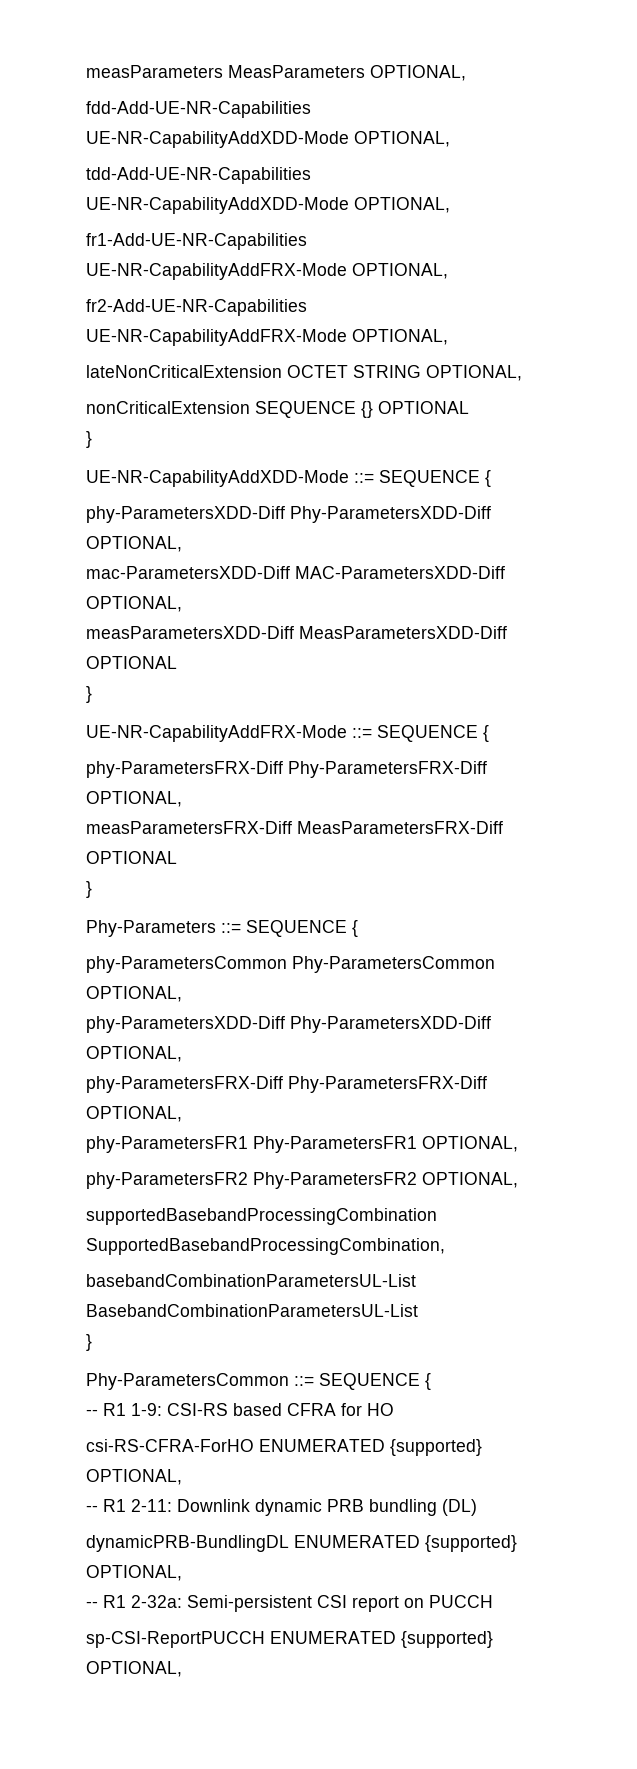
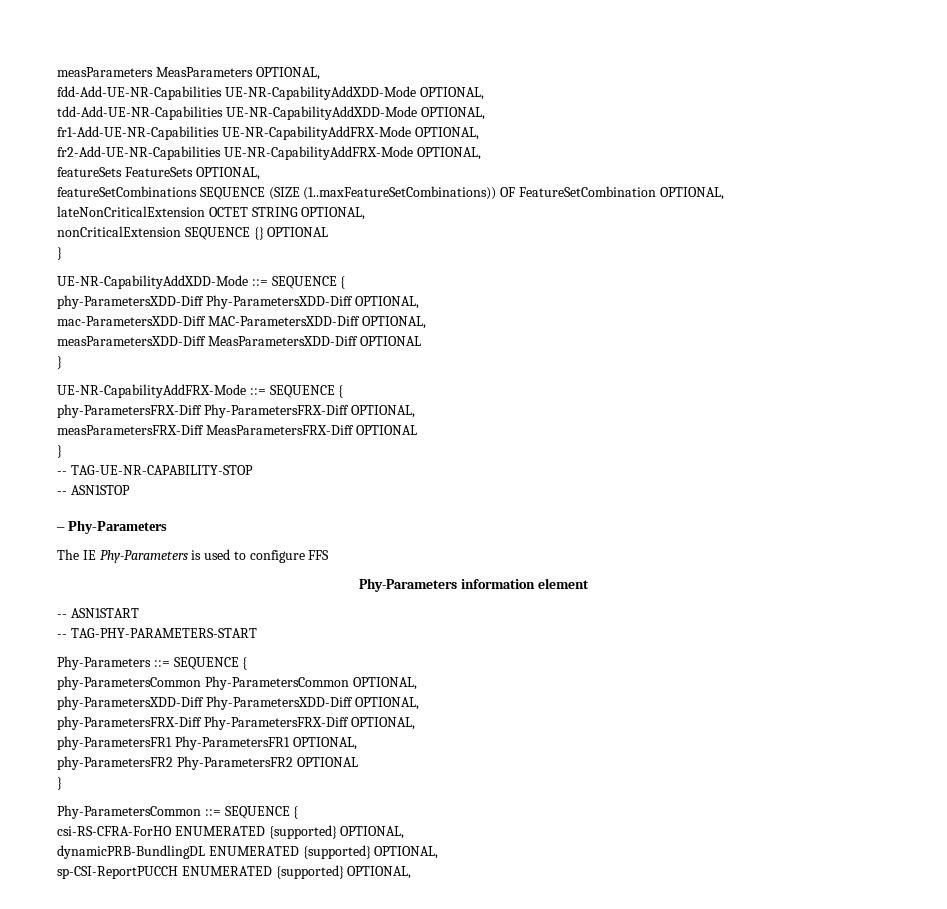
+ featureSets FeatureSets OPTIONAL,
+ featureSetCombinations SEQUENCE (SIZE (1..maxFeatureSetCombinations)) OF FeatureSetCombination OPTIONAL,
+ -- TAG-UE-NR-CAPABILITY-STOP
+ -- ASN1STOP
+ – Phy-Parameters
+ The IE Phy-Parameters is used to configure FFS
+ Phy-Parameters information element
+ -- ASN1START
+ -- TAG-PHY-PARAMETERS-START
- phy-ParametersFR2 Phy-ParametersFR2 OPTIONAL,
- supportedBasebandProcessingCombination SupportedBasebandProcessingCombination,
- basebandCombinationParametersUL-List BasebandCombinationParametersUL-List
+ phy-ParametersFR2 Phy-ParametersFR2 OPTIONAL
- -- R1 1-9: CSI-RS based CFRA for HO
  csi-RS-CFRA-ForHO ENUMERATED {supported} OPTIONAL,
- -- R1 2-11: Downlink dynamic PRB bundling (DL)
  dynamicPRB-BundlingDL ENUMERATED {supported} OPTIONAL,
- -- R1 2-32a: Semi-persistent CSI report on PUCCH

